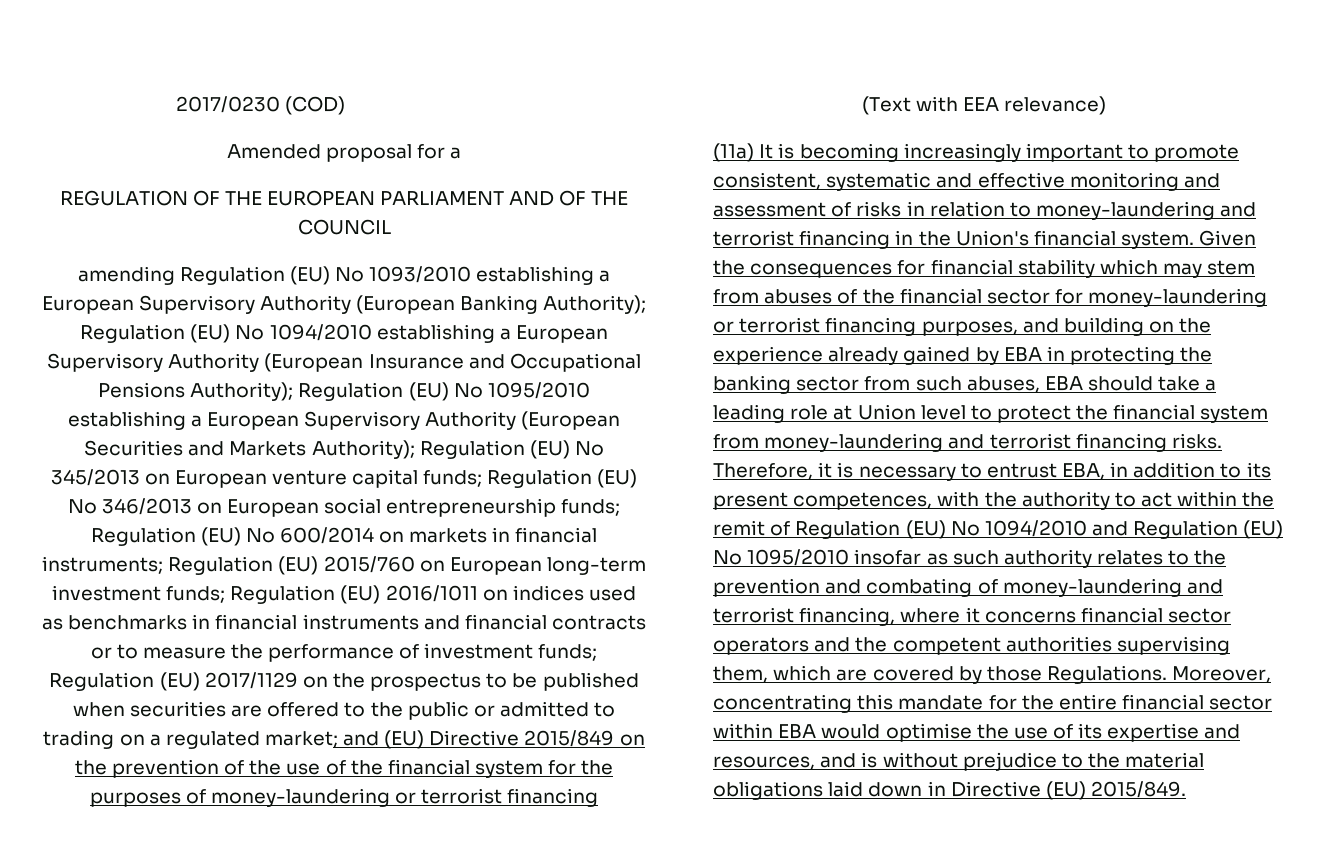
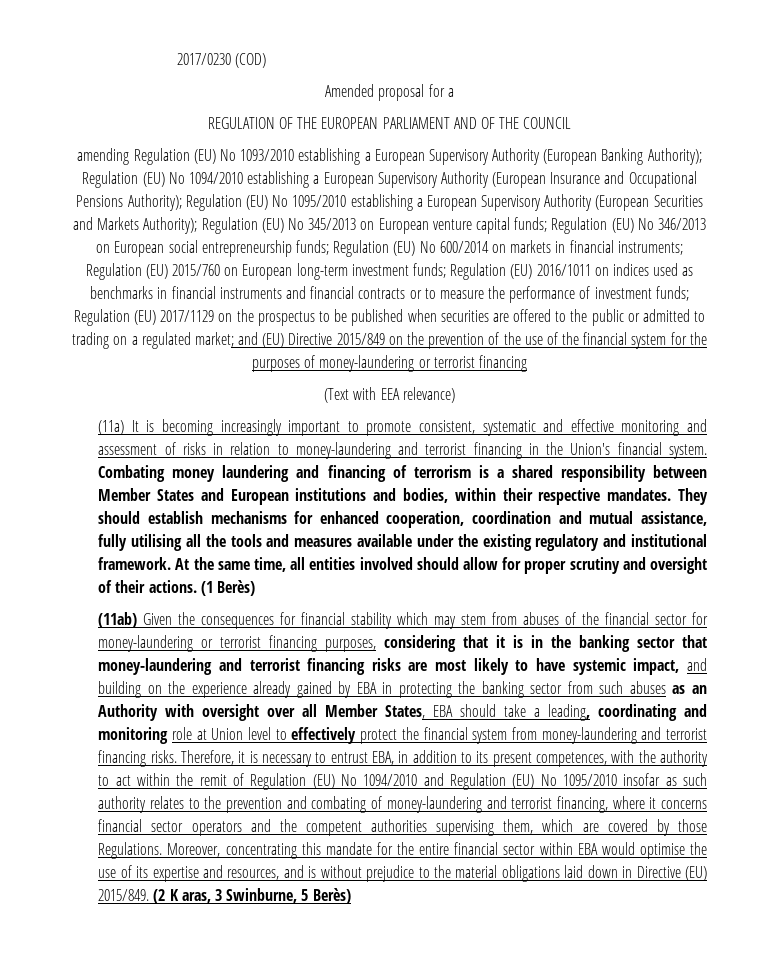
- Given the consequences for financial stability which may stem from abuses of the financial sector for money-laundering or terrorist financing purposes, and building on the experience already gained by EBA in protecting the banking sector from such abuses, EBA should take a leading role at Union level to protect the financial system from money-laundering and terrorist financing risks.
+ Combating money laundering and financing of terrorism is a shared responsibility between Member States and European institutions and bodies, within their respective mandates. They should establish mechanisms for enhanced cooperation, coordination and mutual assistance, fully utilising all the tools and measures available under the existing regulatory and institutional framework. At the same time, all entities involved should allow for proper scrutiny and oversight of their actions. (1 Berès)
+ (11ab) Given the consequences for financial stability which may stem from abuses of the financial sector for money-laundering or terrorist financing purposes, considering that it is in the banking sector that money-laundering and terrorist financing risks are most likely to have systemic impact, and building on the experience already gained by EBA in protecting the banking sector from such abuses as an Authority with oversight over all Member States, EBA should take a leading, coordinating and monitoring role at Union level to effectively protect the financial system from money-laundering and terrorist financing risks.
+ (2 K aras, 3 Swinburne, 5 Berès)

